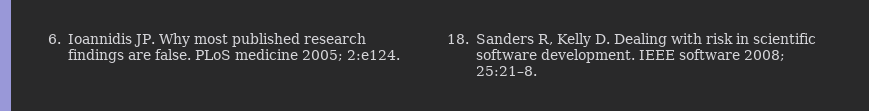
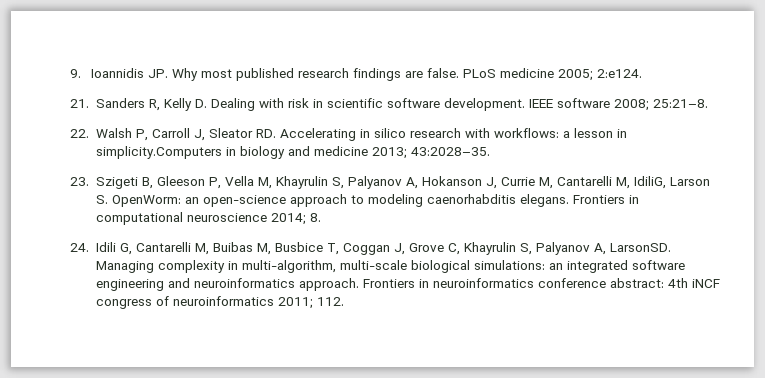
- 6. Ioannidis JP. Why most published research findings are false.
+ 9. Ioannidis JP. Why most published research findings are false.
- 18. Sanders R, Kelly D. Dealing with risk in scientific software development.
+ 21. Sanders R, Kelly D. Dealing with risk in scientific software development.
+ 22. Walsh P, Carroll J, Sleator RD. Accelerating in silico research with workflows: a lesson in simplicity.Computers in biology and medicine 2013; 43:2028–35.
+ 23. Szigeti B, Gleeson P, Vella M, Khayrulin S, Palyanov A, Hokanson J, Currie M, Cantarelli M, IdiliG, Larson S. OpenWorm: an open-science approach to modeling caenorhabditis elegans. Frontiers in computational neuroscience 2014; 8.
+ 24. Idili G, Cantarelli M, Buibas M, Busbice T, Coggan J, Grove C, Khayrulin S, Palyanov A, LarsonSD. Managing complexity in multi-algorithm, multi-scale biological simulations: an integrated software engineering and neuroinformatics approach. Frontiers in neuroinformatics conference abstract: 4th iNCF congress of neuroinformatics 2011; 112.

